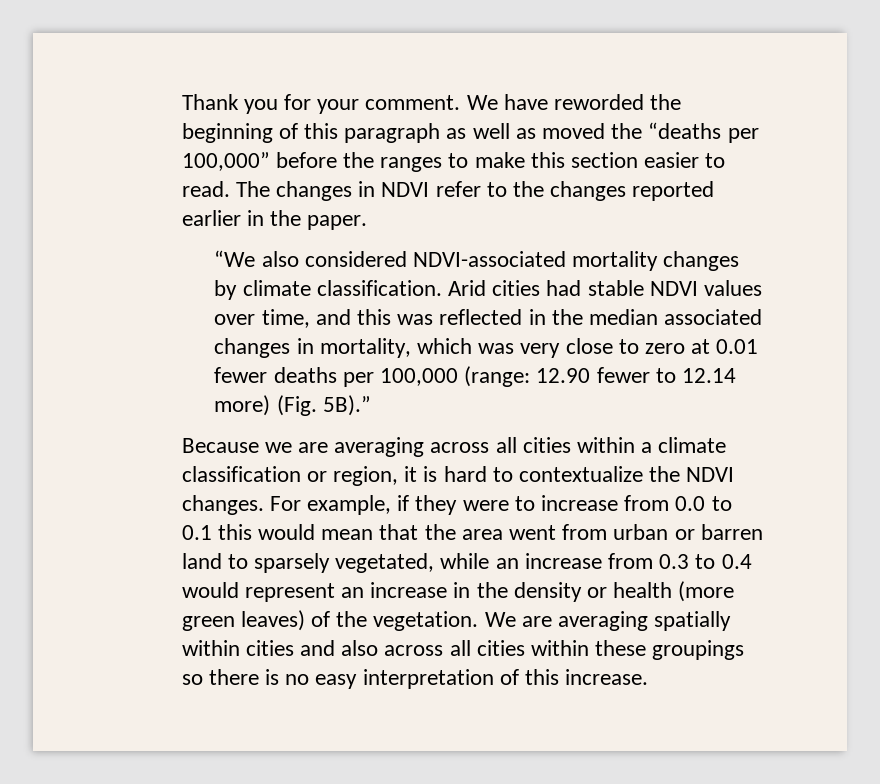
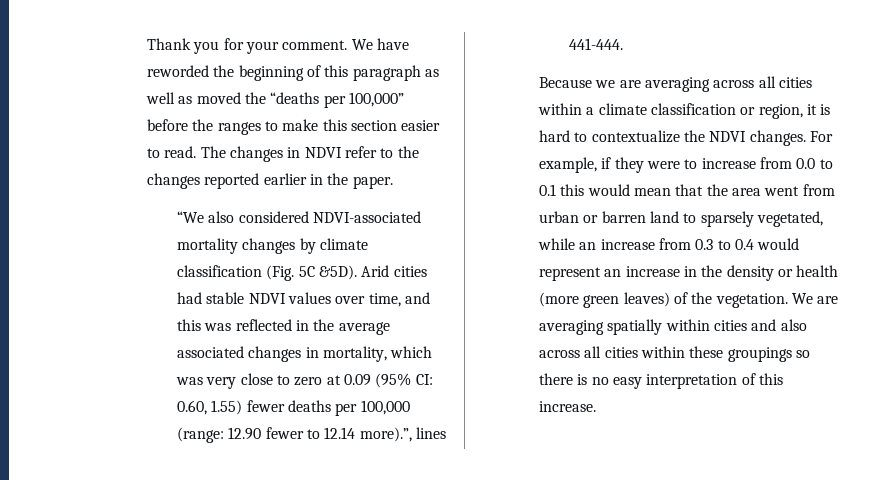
- “We also considered NDVI-associated mortality changes by climate classification.
+ “We also considered NDVI-associated mortality changes by climate classification (Fig. 5C &5D).
- Arid cities had stable NDVI values over time, and this was reflected in the median associated changes in mortality, which was very close to zero at 0.01 fewer deaths per 100,000 (range: 12.90 fewer to 12.14 more) (Fig. 5B).”
+ Arid cities had stable NDVI values over time, and this was reflected in the average associated changes in mortality, which was very close to zero at 0.09 (95% CI: 0.60, 1.55) fewer deaths per 100,000 (range: 12.90 fewer to 12.14 more).”, lines 441-444.

